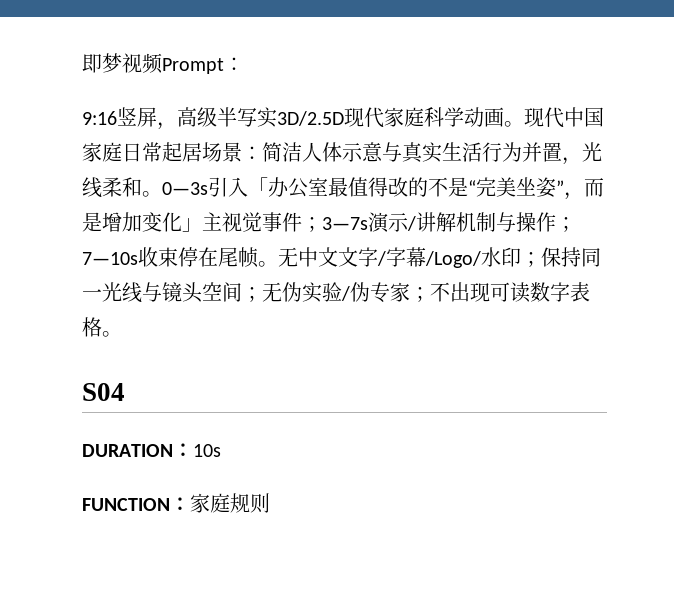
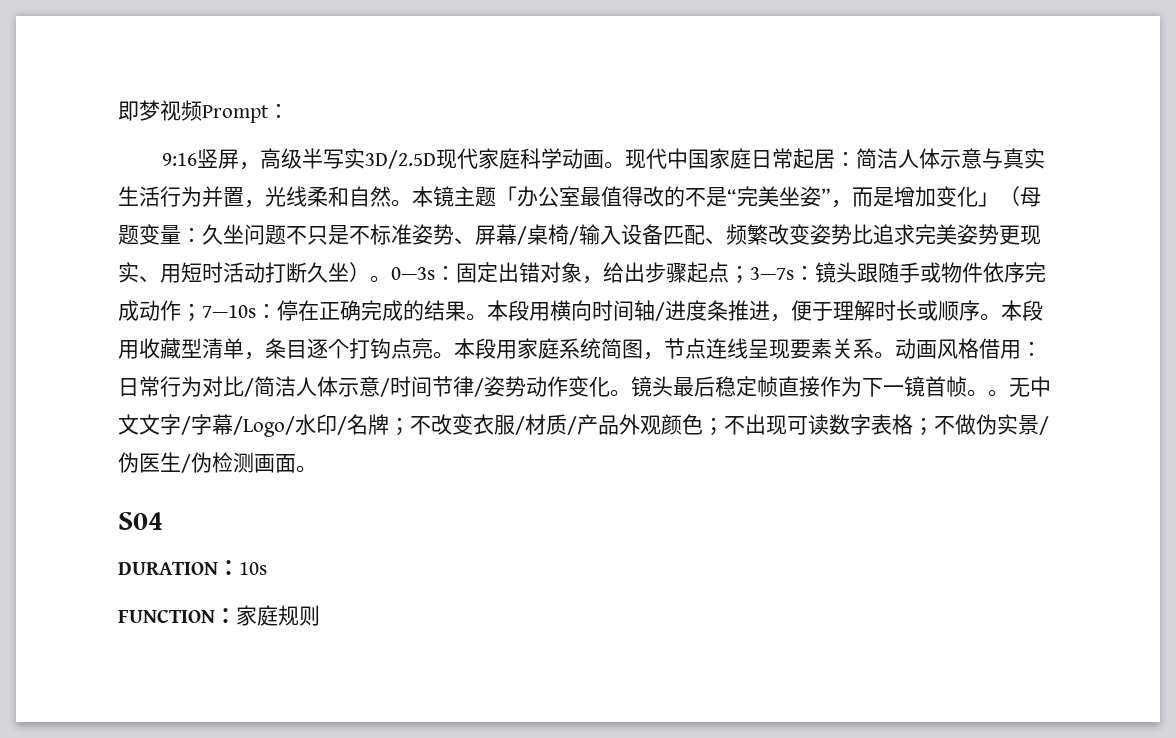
- 现代中国家庭日常起居场景：简洁人体示意与真实生活行为并置，光线柔和。0—3s引入「办公室最值得改的不是“完美坐姿”，而是增加变化」主视觉事件；3—7s演示/讲解机制与操作；7—10s收束停在尾帧。
+ 现代中国家庭日常起居：简洁人体示意与真实生活行为并置，光线柔和自然。本镜主题「办公室最值得改的不是“完美坐姿”，而是增加变化」（母题变量：久坐问题不只是不标准姿势、屏幕/桌椅/输入设备匹配、频繁改变姿势比追求完美姿势更现实、用短时活动打断久坐）。0—3s：固定出错对象，给出步骤起点；3—7s：镜头跟随手或物件依序完成动作；7—10s：停在正确完成的结果。本段用横向时间轴/进度条推进，便于理解时长或顺序。本段用收藏型清单，条目逐个打钩点亮。本段用家庭系统简图，节点连线呈现要素关系。动画风格借用：日常行为对比/简洁人体示意/时间节律/姿势动作变化。镜头最后稳定帧直接作为下一镜首帧。。
- 无中文文字/字幕/Logo/水印；保持同一光线与镜头空间；无伪实验/伪专家；不出现可读数字表格。
+ 无中文文字/字幕/Logo/水印/名牌；不改变衣服/材质/产品外观颜色；不出现可读数字表格；不做伪实景/伪医生/伪检测画面。

